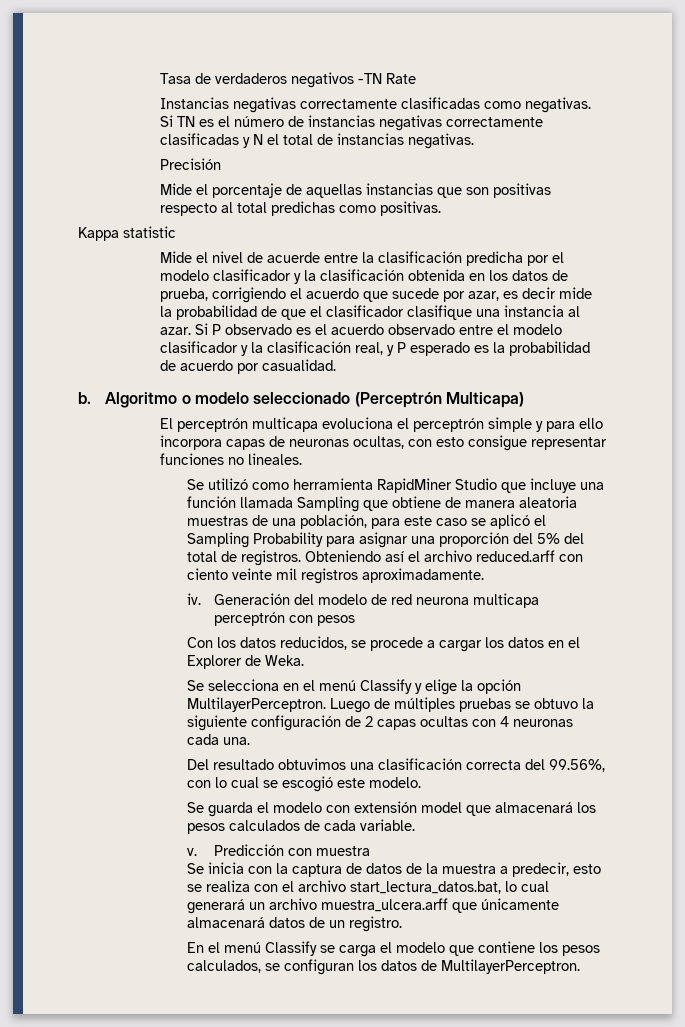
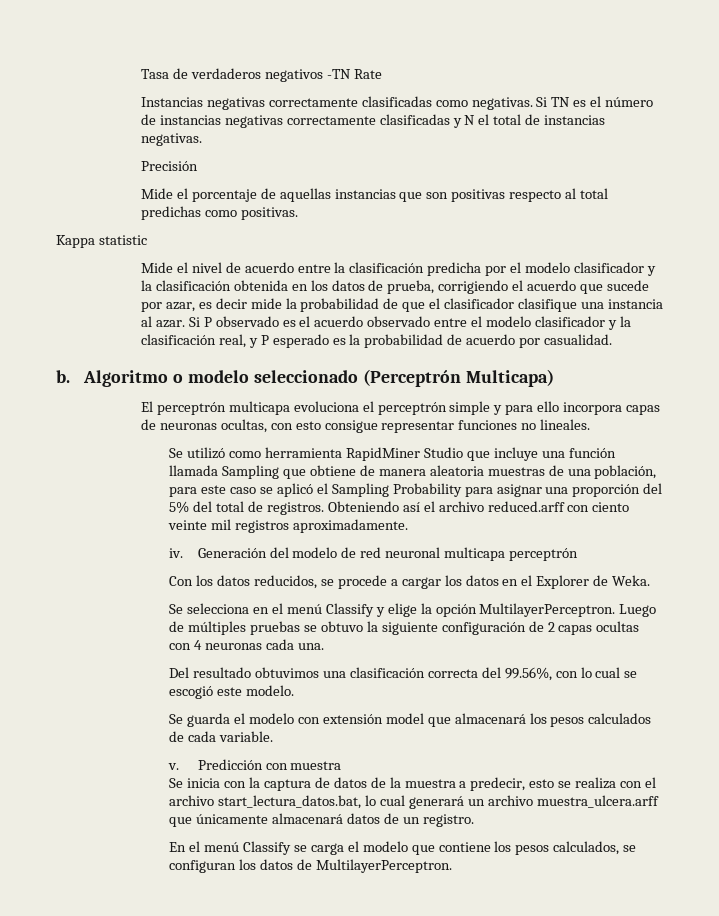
- Mide el nivel de acuerde entre la clasificación predicha por el modelo clasificador y la clasificación obtenida en los datos de prueba, corrigiendo el acuerdo que sucede por azar, es decir mide la probabilidad de que el clasificador clasifique una instancia al azar.
+ Mide el nivel de acuerdo entre la clasificación predicha por el modelo clasificador y la clasificación obtenida en los datos de prueba, corrigiendo el acuerdo que sucede por azar, es decir mide la probabilidad de que el clasificador clasifique una instancia al azar.
- Generación del modelo de red neurona multicapa perceptrón con pesos
+ Generación del modelo de red neuronal multicapa perceptrón

